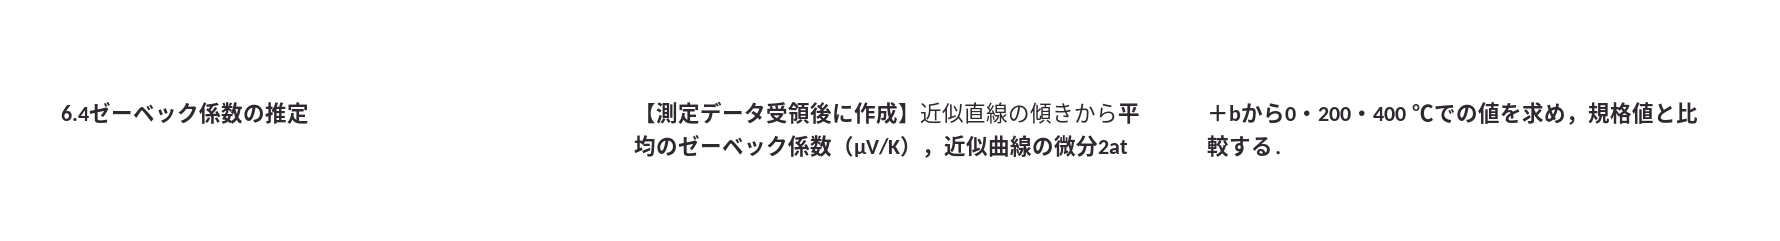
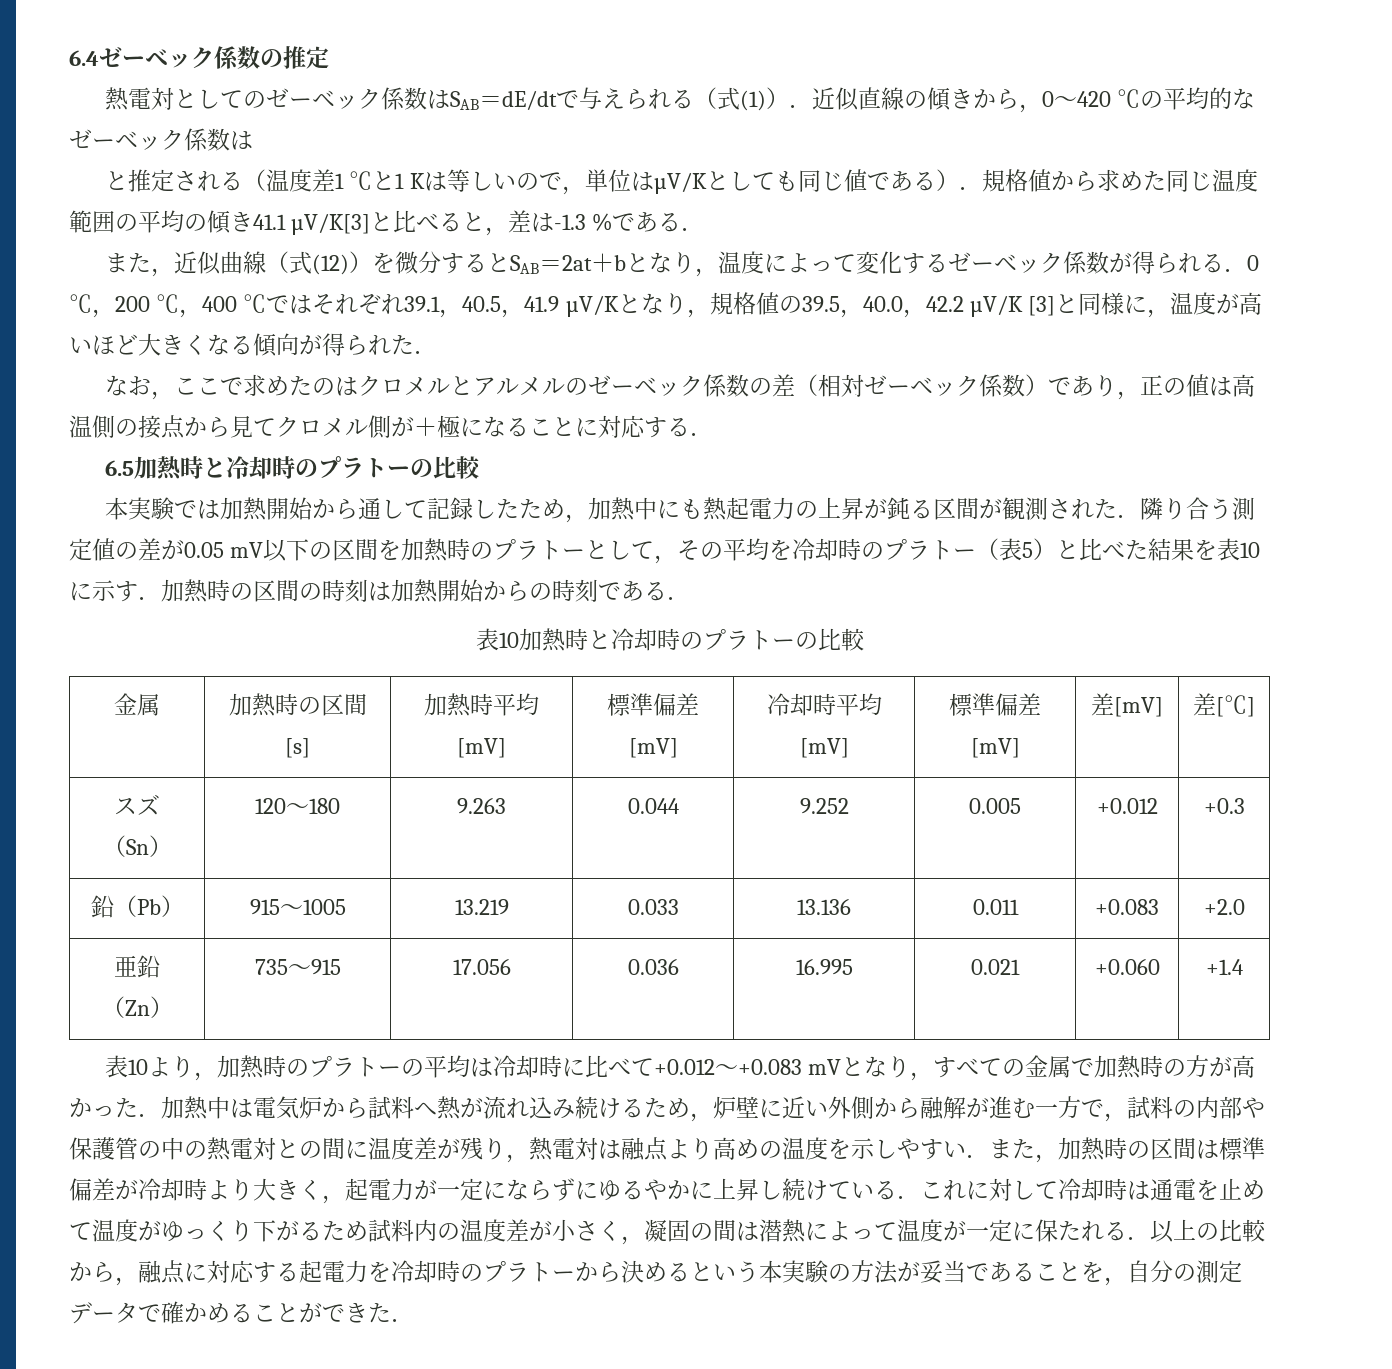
- 【測定データ受領後に作成】近似直線の傾きから平均のゼーベック係数（µV/K），近似曲線の微分2at＋bから0・200・400 ℃での値を求め，規格値と比較する．
+ 熱電対としてのゼーベック係数はSAB＝dE/dtで与えられる（式(1)）．近似直線の傾きから，0〜420 ℃の平均的なゼーベック係数は
+ と推定される（温度差1 ℃と1 Kは等しいので，単位はµV/Kとしても同じ値である）．規格値から求めた同じ温度範囲の平均の傾き41.1 µV/K[3]と比べると，差は-1.3 %である．
+ また，近似曲線（式(12)）を微分するとSAB＝2at＋bとなり，温度によって変化するゼーベック係数が得られる．0 ℃，200 ℃，400 ℃ではそれぞれ39.1，40.5，41.9 µV/Kとなり，規格値の39.5，40.0，42.2 µV/K [3]と同様に，温度が高いほど大きくなる傾向が得られた．
+ なお，ここで求めたのはクロメルとアルメルのゼーベック係数の差（相対ゼーベック係数）であり，正の値は高温側の接点から見てクロメル側が＋極になることに対応する．
+ 6.5加熱時と冷却時のプラトーの比較
+ 本実験では加熱開始から通して記録したため，加熱中にも熱起電力の上昇が鈍る区間が観測された．隣り合う測定値の差が0.05 mV以下の区間を加熱時のプラトーとして，その平均を冷却時のプラトー（表5）と比べた結果を表10に示す．加熱時の区間の時刻は加熱開始からの時刻である．
+ 表10加熱時と冷却時のプラトーの比較
+ 金属 | 加熱時の区間[s] | 加熱時平均[mV] | 標準偏差[mV] | 冷却時平均[mV] | 標準偏差[mV] | 差[mV] | 差[℃]
+ スズ（Sn） | 120〜180 | 9.263 | 0.044 | 9.252 | 0.005 | +0.012 | +0.3
+ 鉛（Pb） | 915〜1005 | 13.219 | 0.033 | 13.136 | 0.011 | +0.083 | +2.0
+ 亜鉛（Zn） | 735〜915 | 17.056 | 0.036 | 16.995 | 0.021 | +0.060 | +1.4
+ 表10より，加熱時のプラトーの平均は冷却時に比べて+0.012〜+0.083 mVとなり，すべての金属で加熱時の方が高かった．加熱中は電気炉から試料へ熱が流れ込み続けるため，炉壁に近い外側から融解が進む一方で，試料の内部や保護管の中の熱電対との間に温度差が残り，熱電対は融点より高めの温度を示しやすい．また，加熱時の区間は標準偏差が冷却時より大きく，起電力が一定にならずにゆるやかに上昇し続けている．これに対して冷却時は通電を止めて温度がゆっくり下がるため試料内の温度差が小さく，凝固の間は潜熱によって温度が一定に保たれる．以上の比較から，融点に対応する起電力を冷却時のプラトーから決めるという本実験の方法が妥当であることを，自分の測定データで確かめることができた．

